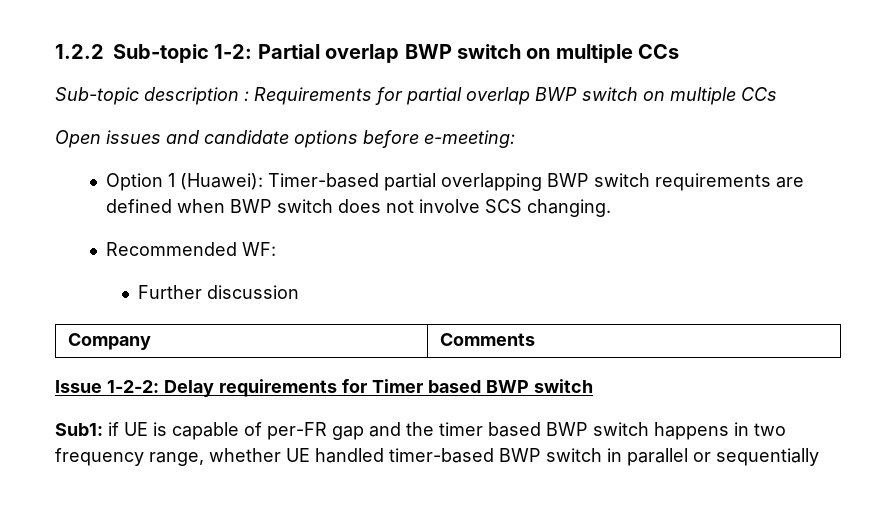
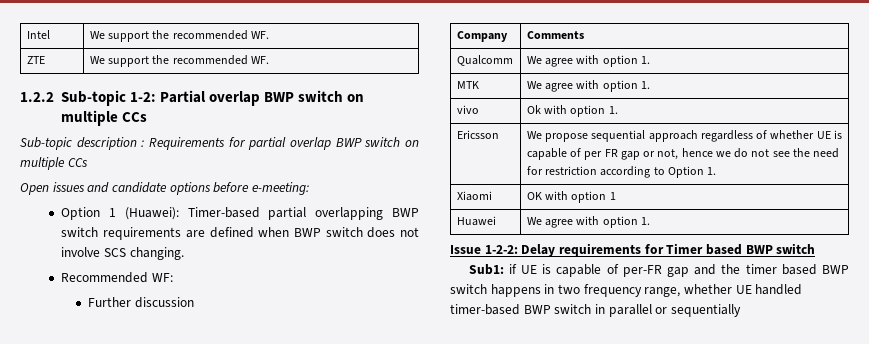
+ Intel | We support the recommended WF.
+ ZTE | We support the recommended WF.
+ Qualcomm | We agree with option 1.
+ MTK | We agree with option 1.
+ vivo | Ok with option 1.
+ Ericsson | We propose sequential approach regardless of whether UE is capable of per FR gap or not, hence we do not see the need for restriction according to Option 1.
+ Xiaomi | OK with option 1
+ Huawei | We agree with option 1.

